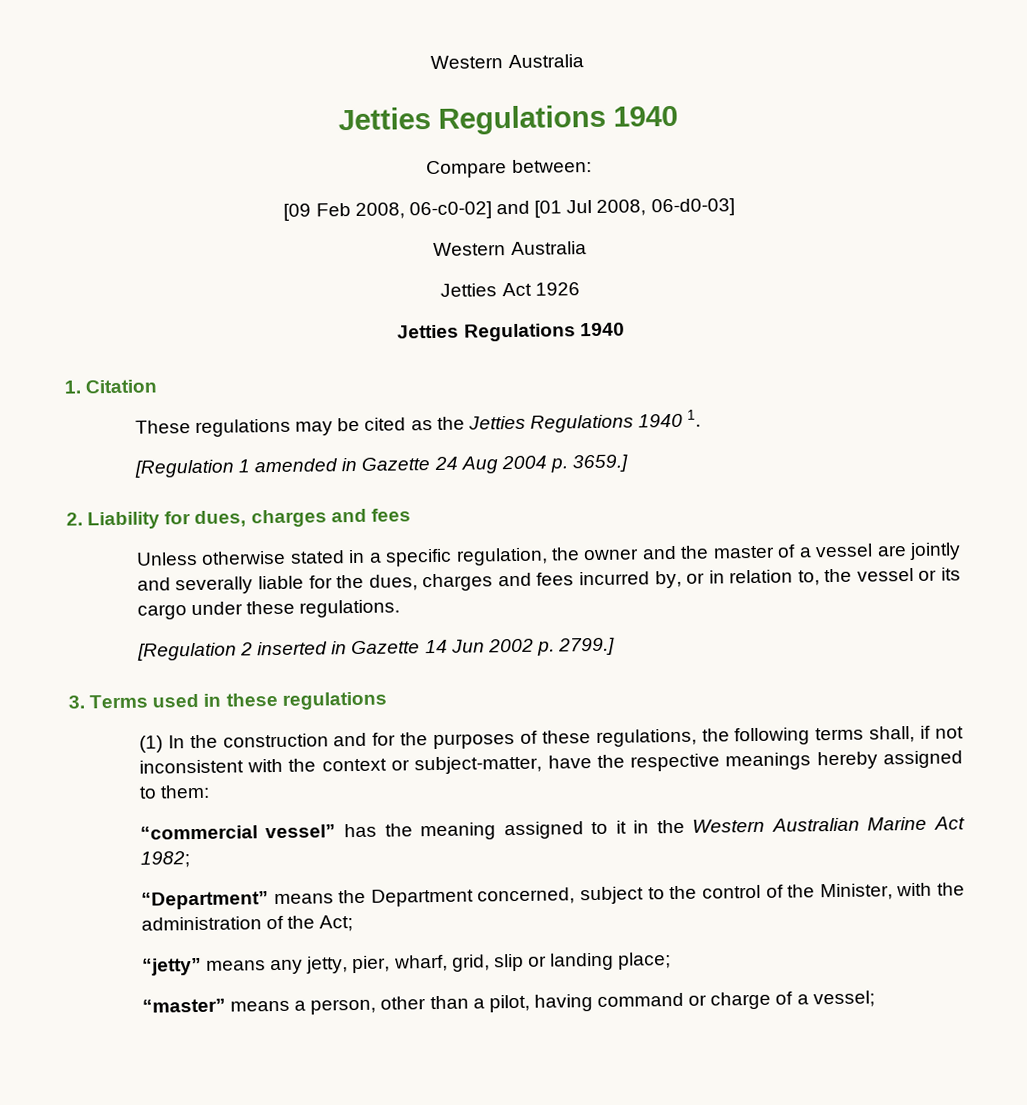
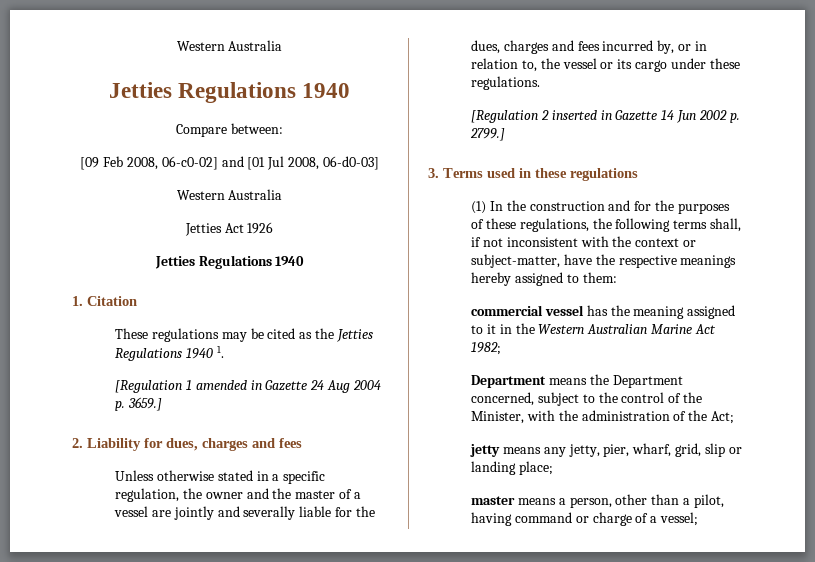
- “commercial vessel” has the meaning assigned to it in the Western Australian Marine Act 1982;
+ commercial vessel has the meaning assigned to it in the Western Australian Marine Act 1982;
- “Department” means the Department concerned, subject to the control of the Minister, with the administration of the Act;
+ Department means the Department concerned, subject to the control of the Minister, with the administration of the Act;
- “jetty” means any jetty, pier, wharf, grid, slip or landing place;
+ jetty means any jetty, pier, wharf, grid, slip or landing place;
- “master” means a person, other than a pilot, having command or charge of a vessel;
+ master means a person, other than a pilot, having command or charge of a vessel;

